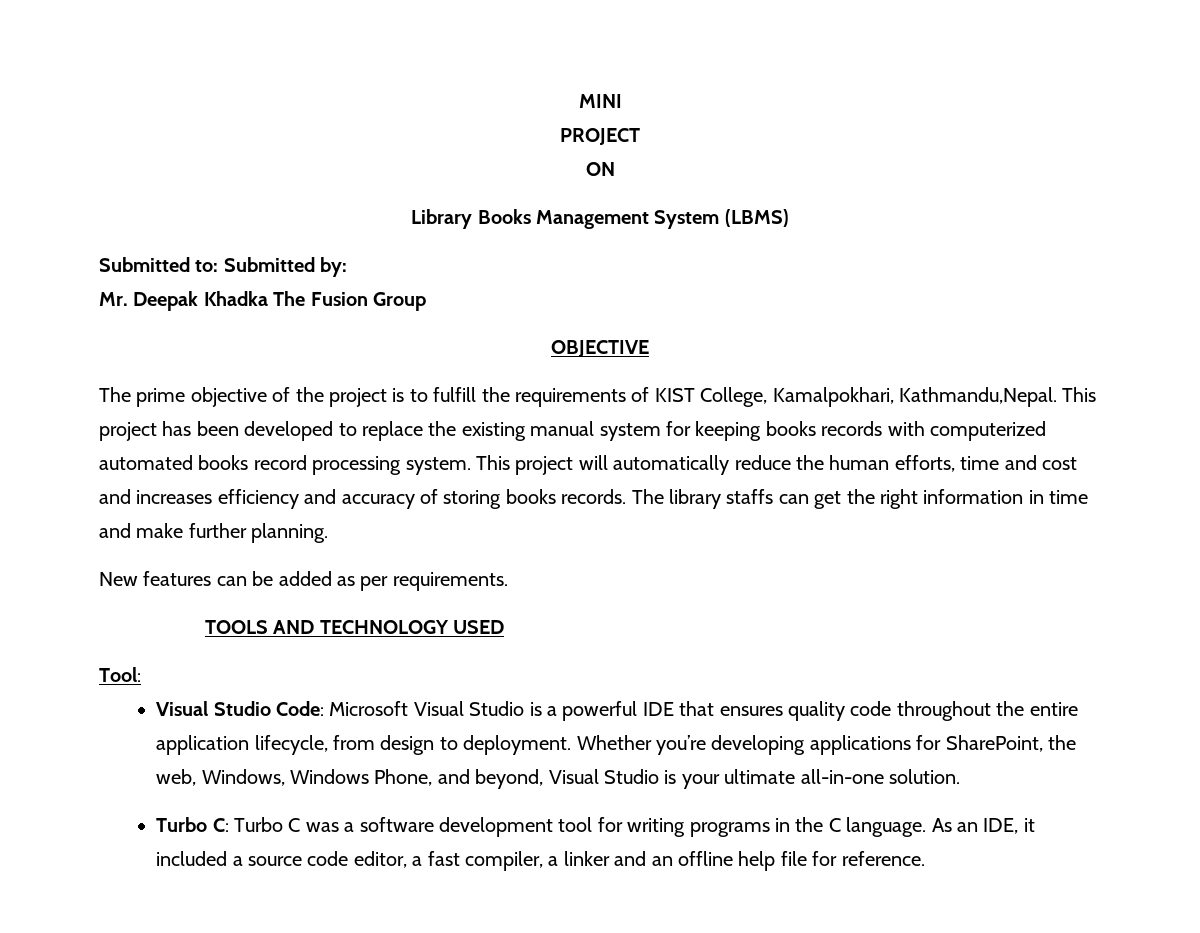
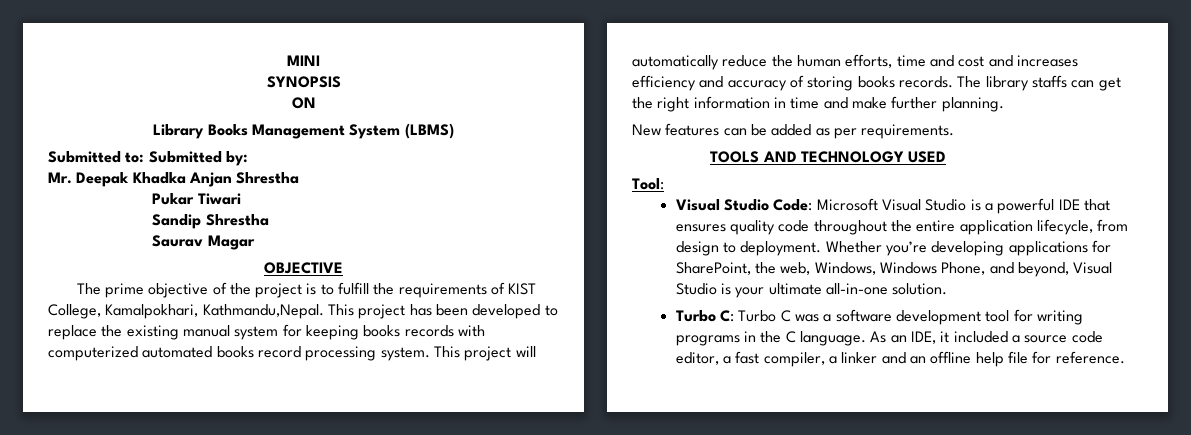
- PROJECT
+ SYNOPSIS
- Mr. Deepak Khadka The Fusion Group
+ Mr. Deepak Khadka Anjan Shrestha
+ Pukar Tiwari
+ Sandip Shrestha
+ Saurav Magar

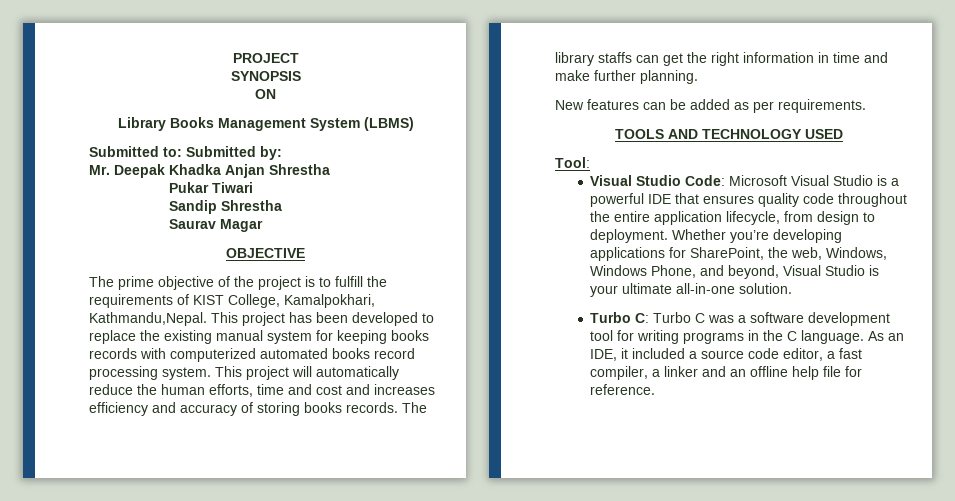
- MINI
+ PROJECT

